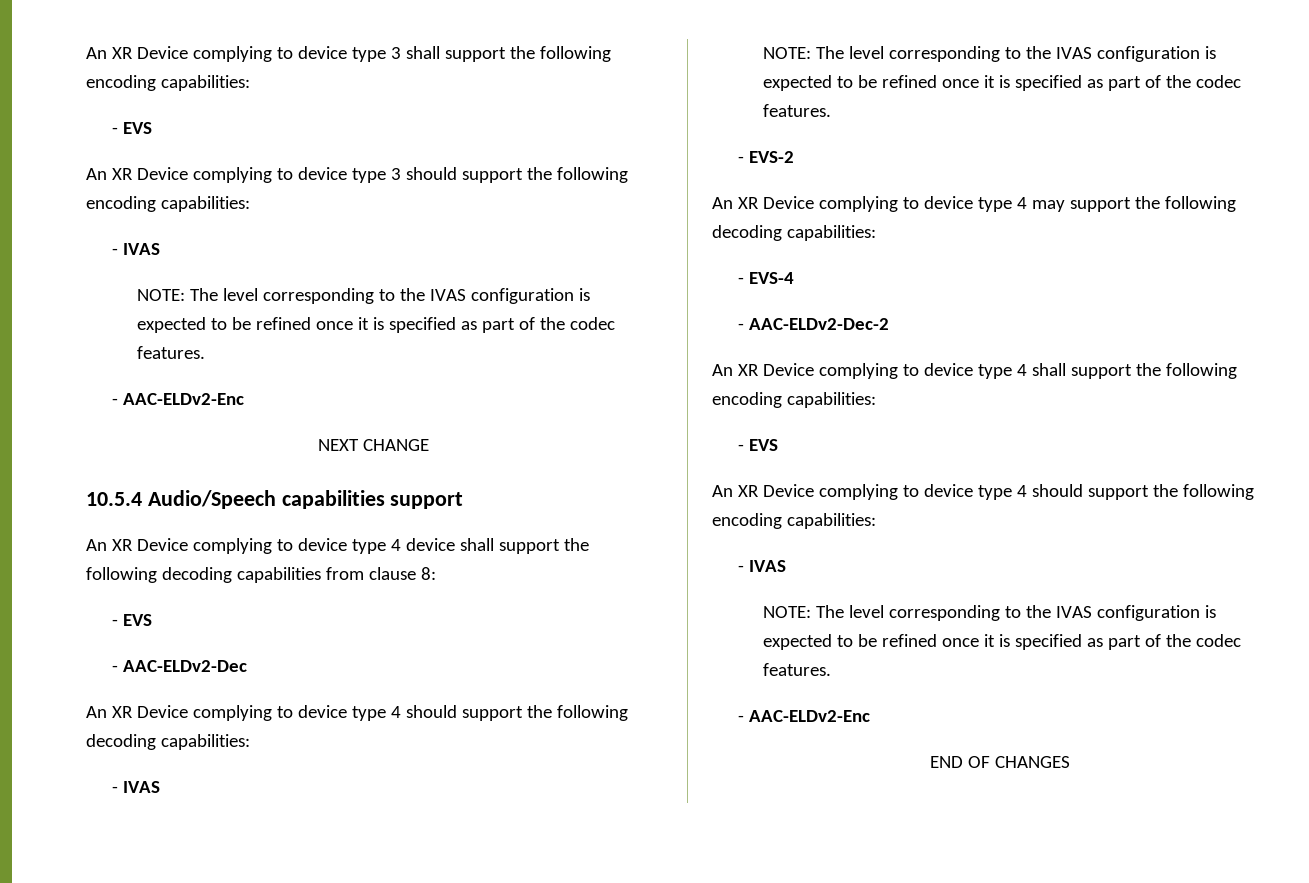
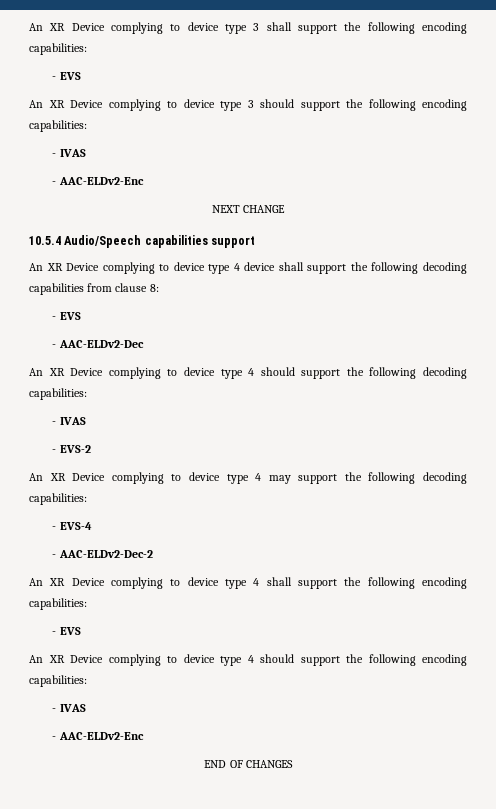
  An XR Device complying to device type 3 should support the following encoding capabilities:
  - IVAS
- NOTE: The level corresponding to the IVAS configuration is expected to be refined once it is specified as part of the codec features.
  An XR Device complying to device type 4 should support the following decoding capabilities:
  - IVAS
- NOTE: The level corresponding to the IVAS configuration is expected to be refined once it is specified as part of the codec features.
  An XR Device complying to device type 4 should support the following encoding capabilities:
  - IVAS
- NOTE: The level corresponding to the IVAS configuration is expected to be refined once it is specified as part of the codec features.

